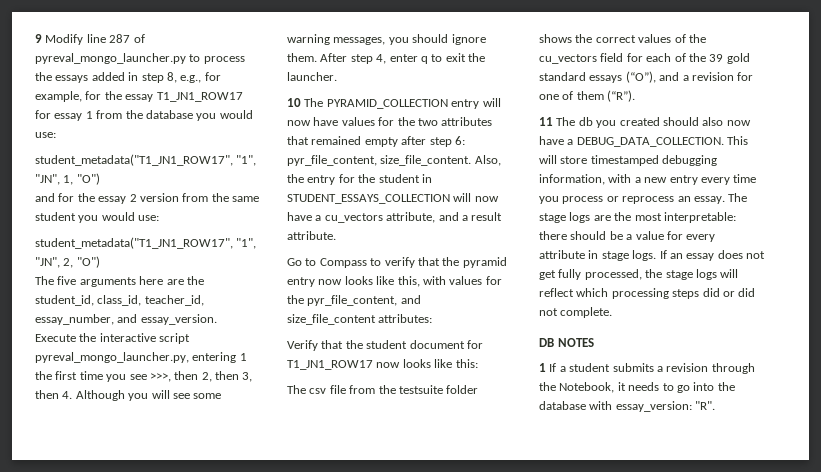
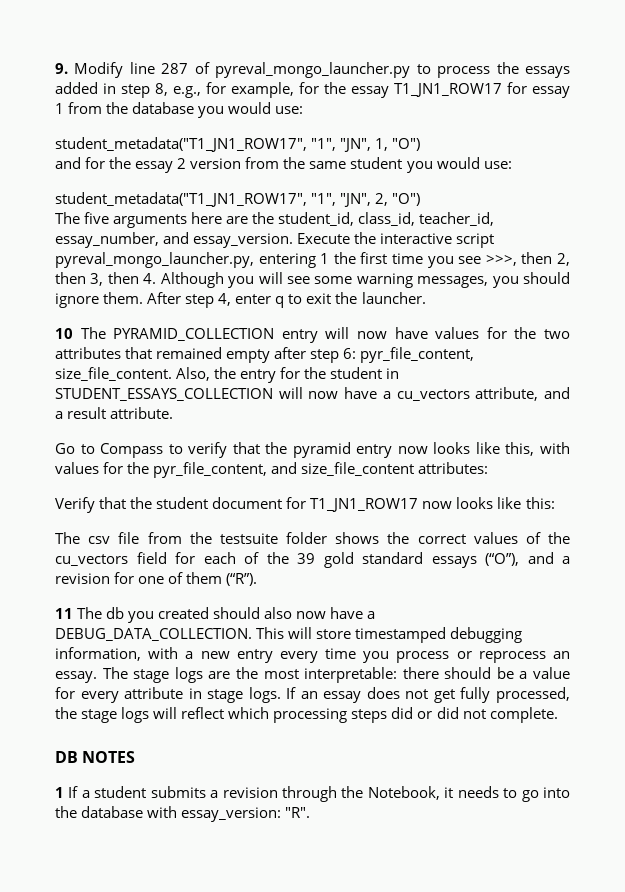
- 9 Modify line 287 of pyreval_mongo_launcher.py to process the essays added in step 8, e.g., for example, for the essay T1_JN1_ROW17 for essay 1 from the database you would use:
+ 9. Modify line 287 of pyreval_mongo_launcher.py to process the essays added in step 8, e.g., for example, for the essay T1_JN1_ROW17 for essay 1 from the database you would use:

